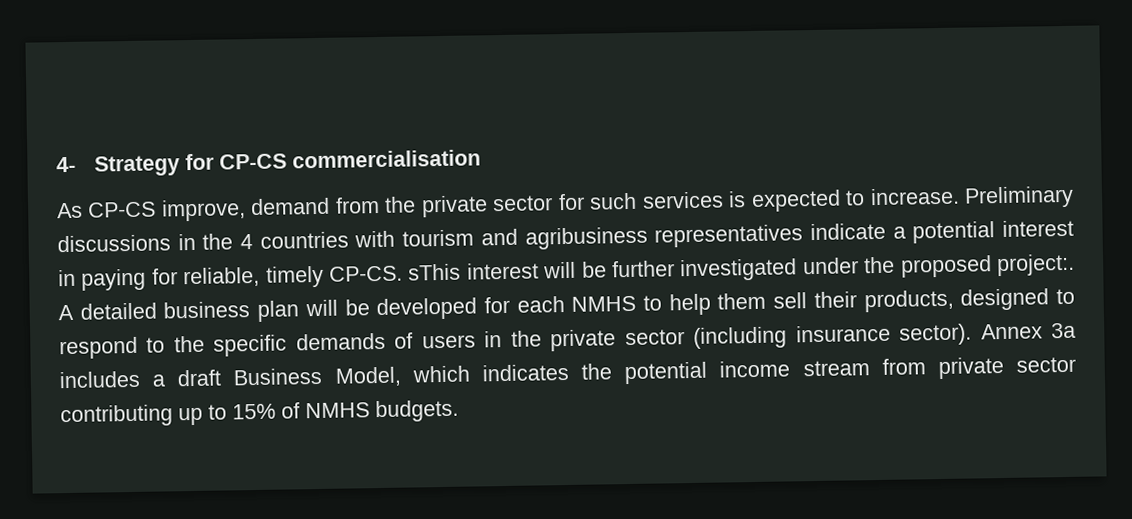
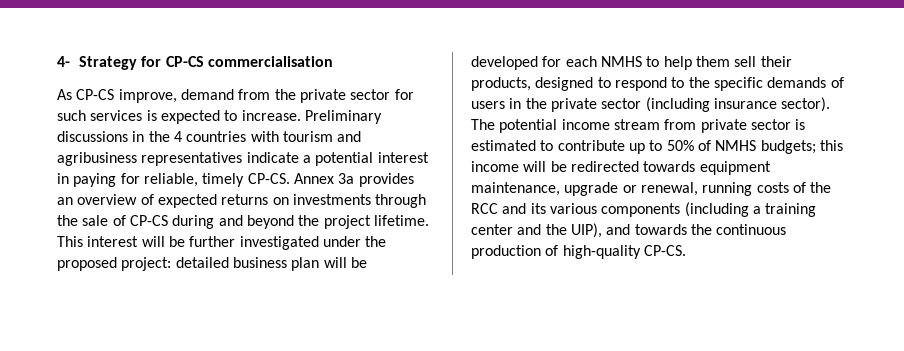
- Preliminary discussions in the 4 countries with tourism and agribusiness representatives indicate a potential interest in paying for reliable, timely CP-CS. sThis interest will be further investigated under the proposed project:. A detailed business plan will be developed for each NMHS to help them sell their products, designed to respond to the specific demands of users in the private sector (including insurance sector).
+ Preliminary discussions in the 4 countries with tourism and agribusiness representatives indicate a potential interest in paying for reliable, timely CP-CS. Annex 3a provides an overview of expected returns on investments through the sale of CP-CS during and beyond the project lifetime. This interest will be further investigated under the proposed project: detailed business plan will be developed for each NMHS to help them sell their products, designed to respond to the specific demands of users in the private sector (including insurance sector).
- Annex 3a includes a draft Business Model, which indicates the potential income stream from private sector contributing up to 15% of NMHS budgets.
+ The potential income stream from private sector is estimated to contribute up to 50% of NMHS budgets; this income will be redirected towards equipment maintenance, upgrade or renewal, running costs of the RCC and its various components (including a training center and the UIP), and towards the continuous production of high-quality CP-CS.

